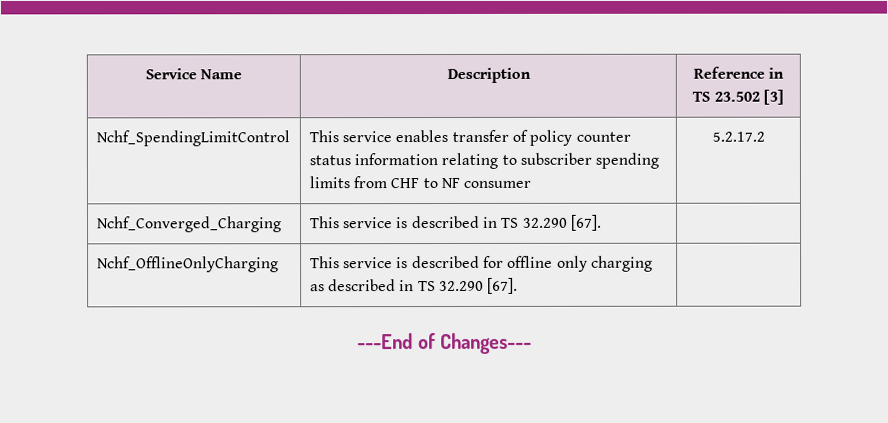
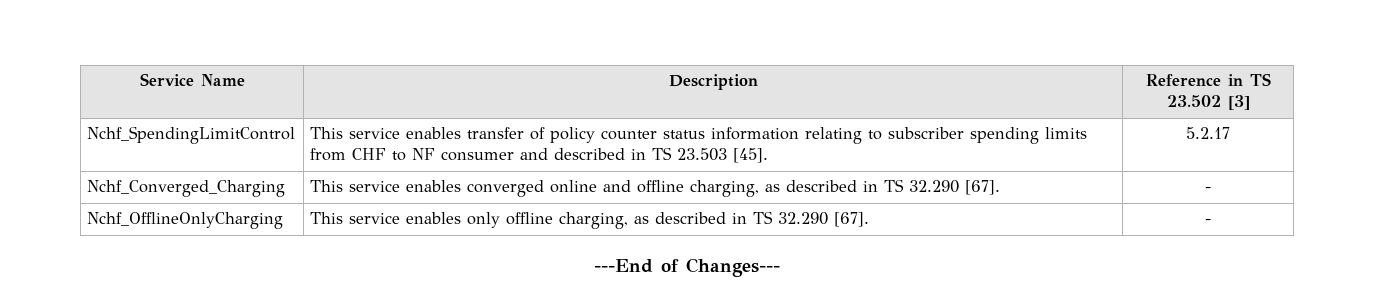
- Nchf_SpendingLimitControl | This service enables transfer of policy counter status information relating to subscriber spending limits from CHF to NF consumer | 5.2.17.2
- Nchf_Converged_Charging | This service is described in TS 32.290 [67]. |
- Nchf_OfflineOnlyCharging | This service is described for offline only charging as described in TS 32.290 [67]. |
+ Nchf_SpendingLimitControl | This service enables transfer of policy counter status information relating to subscriber spending limits from CHF to NF consumer and described in TS 23.503 [45]. | 5.2.17
+ Nchf_Converged_Charging | This service enables converged online and offline charging, as described in TS 32.290 [67]. | -
+ Nchf_OfflineOnlyCharging | This service enables only offline charging, as described in TS 32.290 [67]. | -

